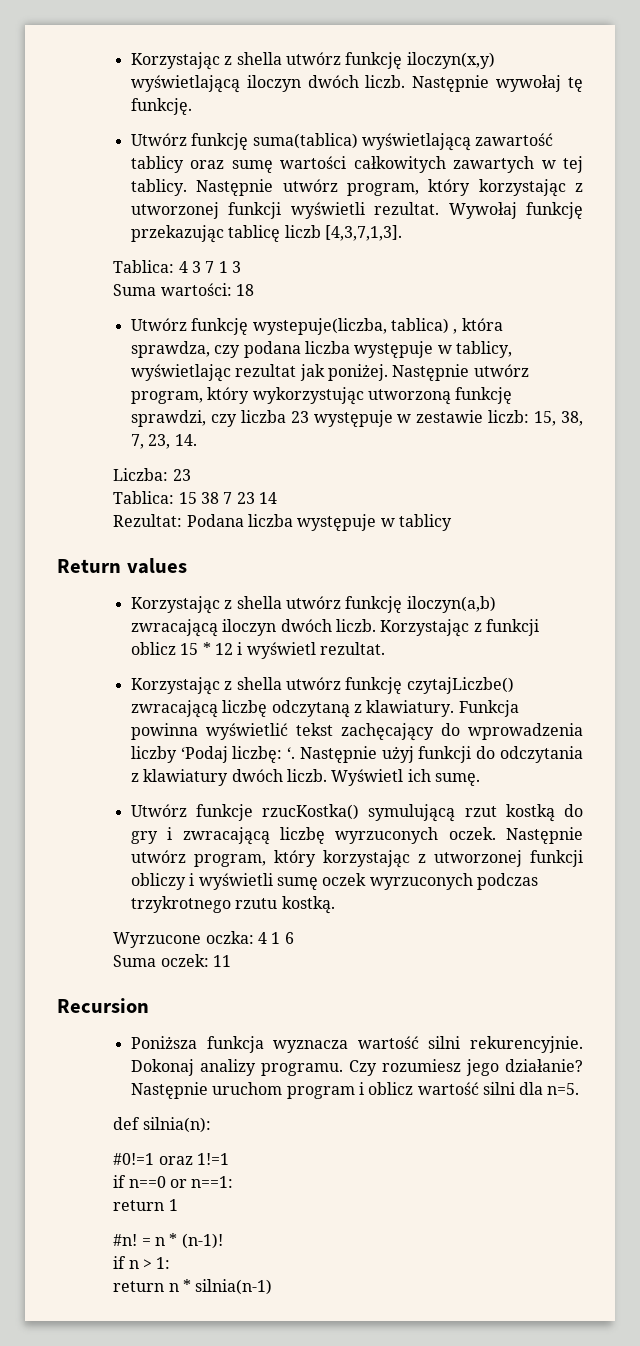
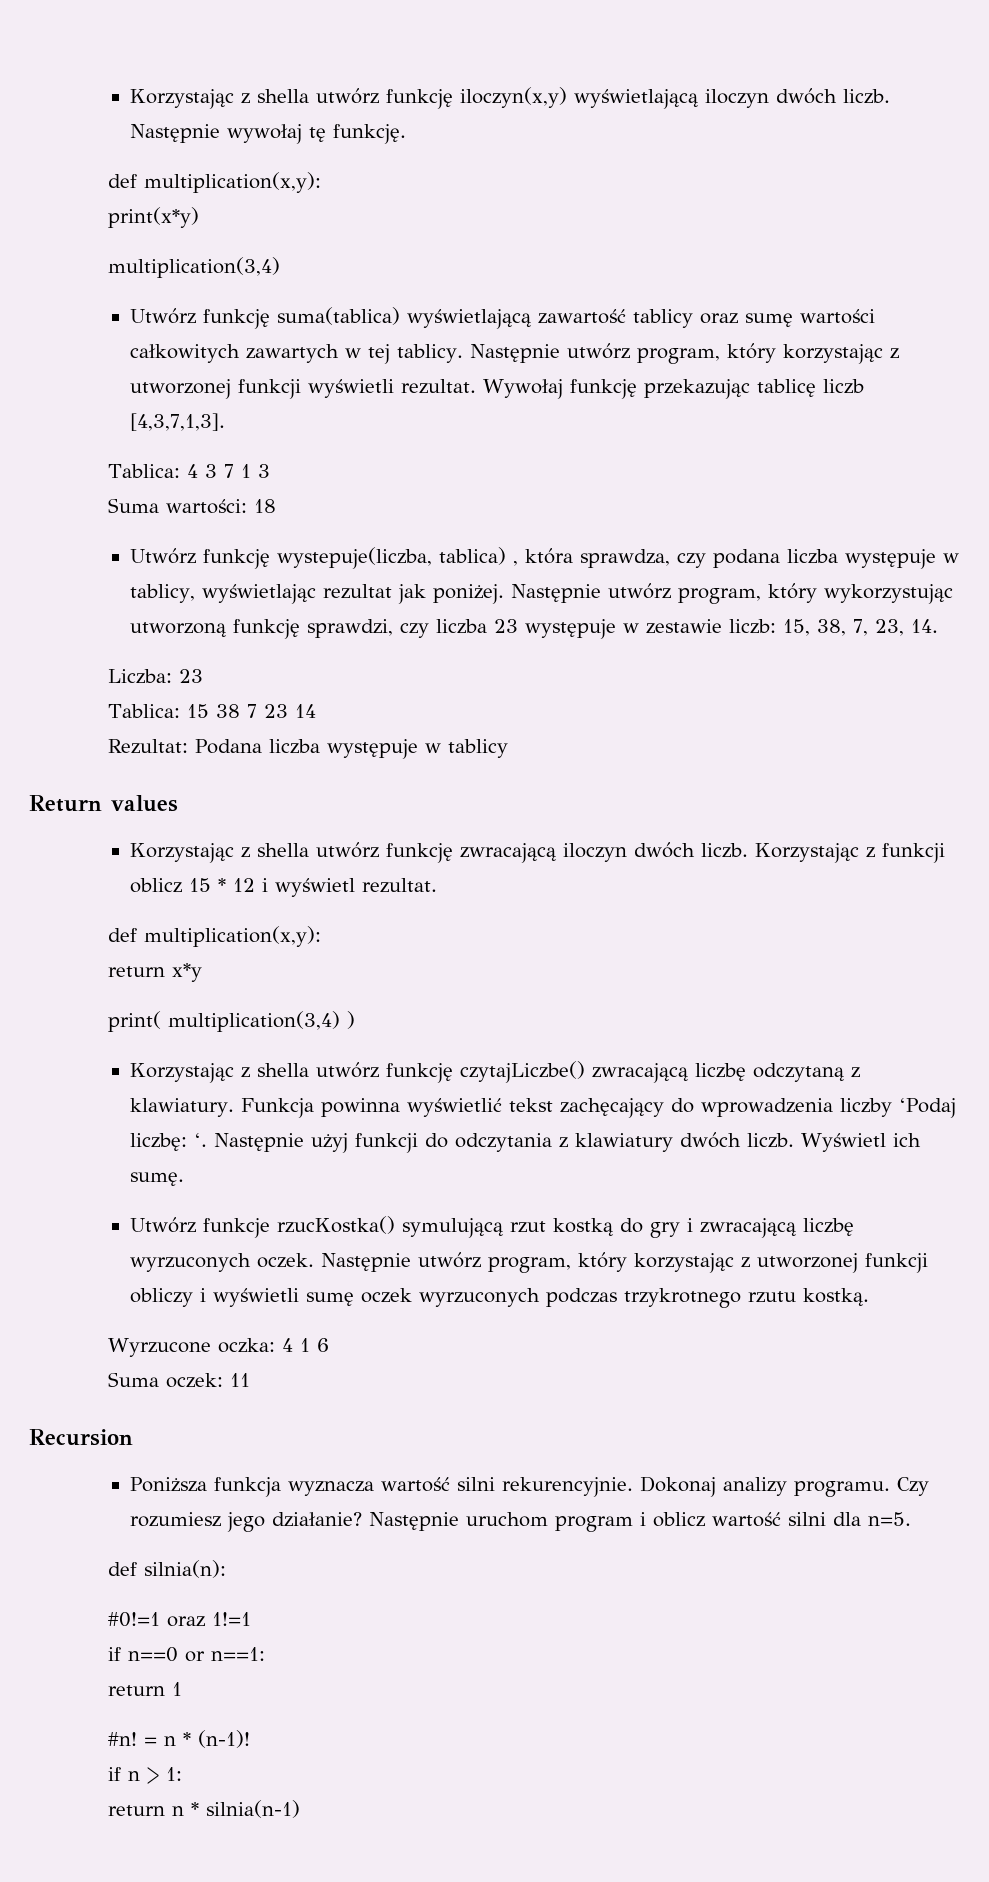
  Następnie wywołaj tę funkcję.
+ def multiplication(x,y):
+ print(x*y)
+ multiplication(3,4)
- Korzystając z shella utwórz funkcję iloczyn(a,b) zwracającą iloczyn dwóch liczb.
+ Korzystając z shella utwórz funkcję zwracającą iloczyn dwóch liczb.
  Korzystając z funkcji oblicz 15 * 12 i wyświetl rezultat.
+ def multiplication(x,y):
+ return x*y
+ print( multiplication(3,4) )

